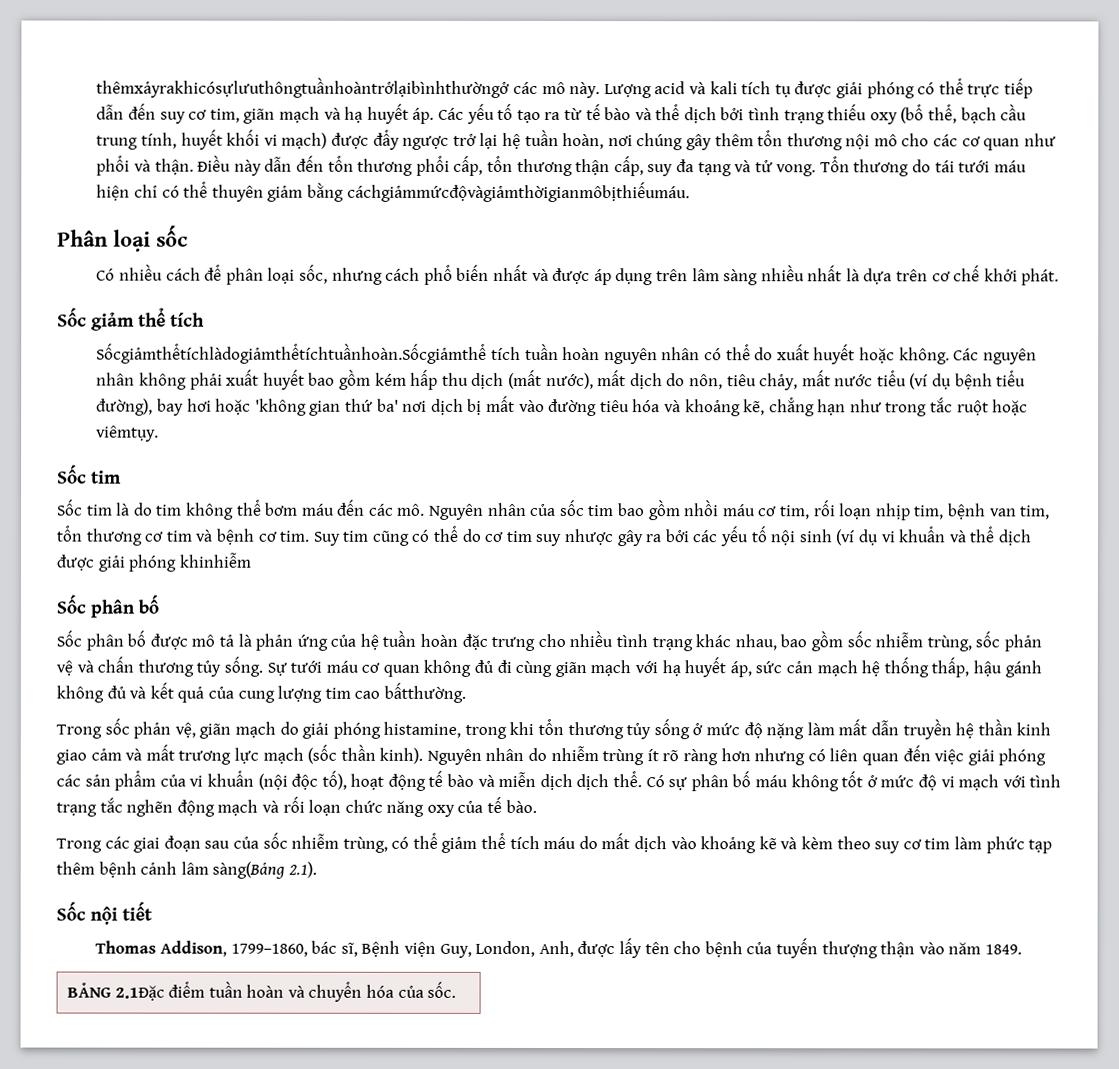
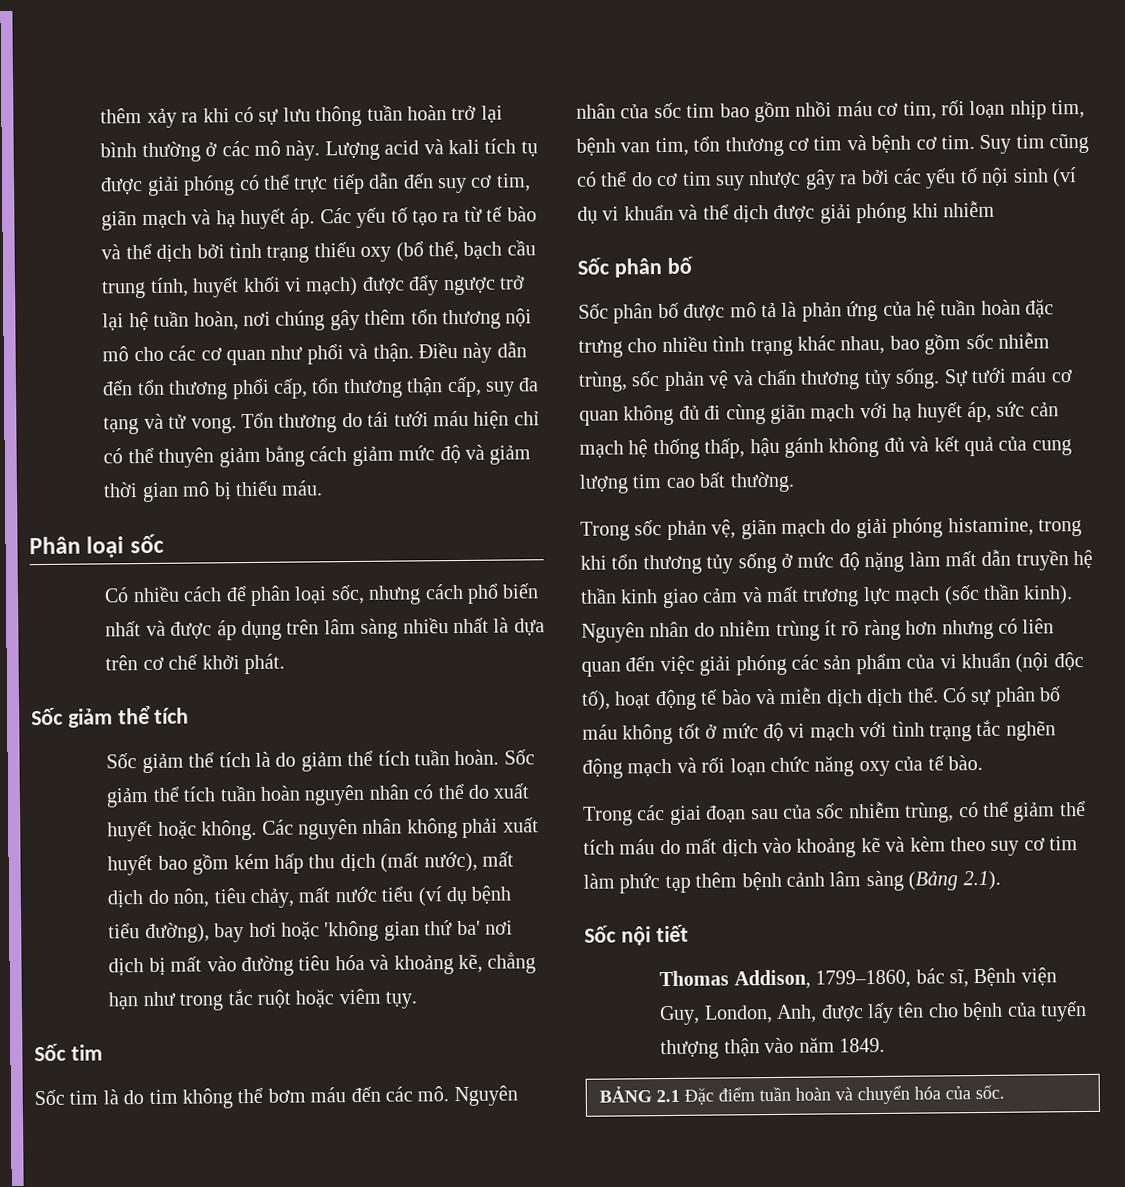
- thêmxảyrakhicósựlưuthôngtuầnhoàntrởlạibìnhthườngở các mô này.
+ thêm xảy ra khi có sự lưu thông tuần hoàn trở lại bình thường ở các mô này.
- Tổn thương do tái tưới máu hiện chỉ có thể thuyên giảm bằng cáchgiảmmứcđộvàgiảmthờigianmôbịthiếumáu.
+ Tổn thương do tái tưới máu hiện chỉ có thể thuyên giảm bằng cách giảm mức độ và giảm thời gian mô bị thiếu máu.
- Sốcgiảmthểtíchlàdogiảmthểtíchtuầnhoàn.Sốcgiảmthể tích tuần hoàn nguyên nhân có thể do xuất huyết hoặc không.
+ Sốc giảm thể tích là do giảm thể tích tuần hoàn. Sốc giảm thể tích tuần hoàn nguyên nhân có thể do xuất huyết hoặc không.
- Các nguyên nhân không phải xuất huyết bao gồm kém hấp thu dịch (mất nước), mất dịch do nôn, tiêu chảy, mất nước tiểu (ví dụ bệnh tiểu đường), bay hơi hoặc 'không gian thứ ba' nơi dịch bị mất vào đường tiêu hóa và khoảng kẽ, chẳng hạn như trong tắc ruột hoặc viêmtụy.
+ Các nguyên nhân không phải xuất huyết bao gồm kém hấp thu dịch (mất nước), mất dịch do nôn, tiêu chảy, mất nước tiểu (ví dụ bệnh tiểu đường), bay hơi hoặc 'không gian thứ ba' nơi dịch bị mất vào đường tiêu hóa và khoảng kẽ, chẳng hạn như trong tắc ruột hoặc viêm tụy.
- Suy tim cũng có thể do cơ tim suy nhược gây ra bởi các yếu tố nội sinh (ví dụ vi khuẩn và thể dịch được giải phóng khinhiễm
+ Suy tim cũng có thể do cơ tim suy nhược gây ra bởi các yếu tố nội sinh (ví dụ vi khuẩn và thể dịch được giải phóng khi nhiễm
- Sự tưới máu cơ quan không đủ đi cùng giãn mạch với hạ huyết áp, sức cản mạch hệ thống thấp, hậu gánh không đủ và kết quả của cung lượng tim cao bấtthường.
+ Sự tưới máu cơ quan không đủ đi cùng giãn mạch với hạ huyết áp, sức cản mạch hệ thống thấp, hậu gánh không đủ và kết quả của cung lượng tim cao bất thường.
- Trong các giai đoạn sau của sốc nhiễm trùng, có thể giảm thể tích máu do mất dịch vào khoảng kẽ và kèm theo suy cơ tim làm phức tạp thêm bệnh cảnh lâm sàng(Bảng 2.1).
+ Trong các giai đoạn sau của sốc nhiễm trùng, có thể giảm thể tích máu do mất dịch vào khoảng kẽ và kèm theo suy cơ tim làm phức tạp thêm bệnh cảnh lâm sàng (Bảng 2.1).
- BẢNG 2.1Đặc điểm tuần hoàn và chuyển hóa của sốc.
+ BẢNG 2.1 Đặc điểm tuần hoàn và chuyển hóa của sốc.

